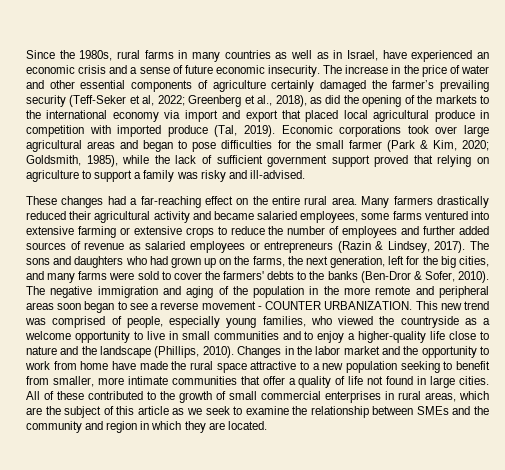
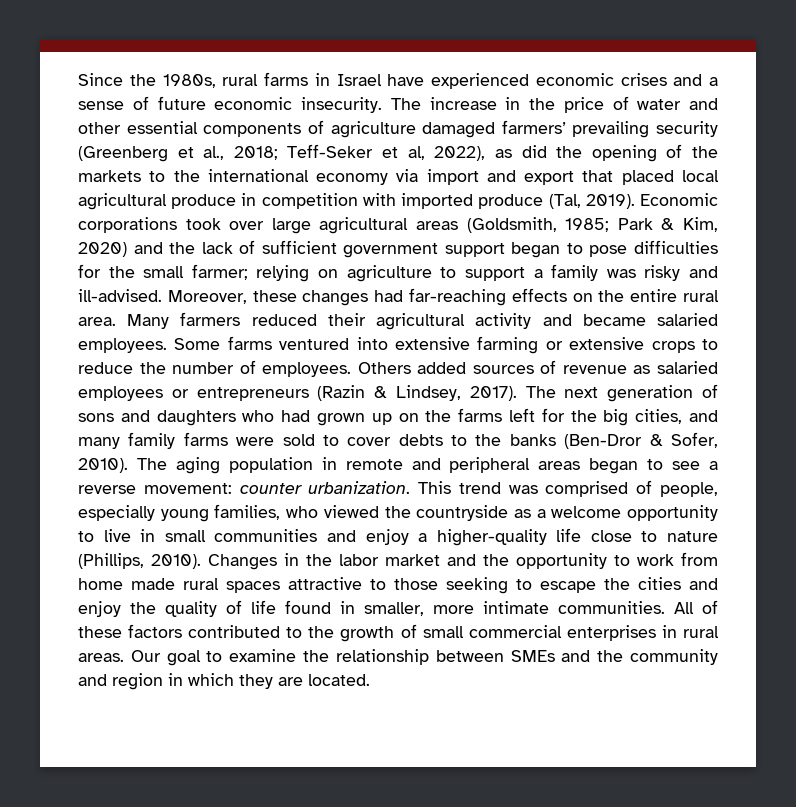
- Since the 1980s, rural farms in many countries as well as in Israel, have experienced an economic crisis and a sense of future economic insecurity.
+ Since the 1980s, rural farms in Israel have experienced economic crises and a sense of future economic insecurity.
- The increase in the price of water and other essential components of agriculture certainly damaged the farmer’s prevailing security (Teff-Seker et al, 2022; Greenberg et al., 2018), as did the opening of the markets to the international economy via import and export that placed local agricultural produce in competition with imported produce (Tal, 2019).
+ The increase in the price of water and other essential components of agriculture damaged farmers’ prevailing security (Greenberg et al., 2018; Teff-Seker et al, 2022), as did the opening of the markets to the international economy via import and export that placed local agricultural produce in competition with imported produce (Tal, 2019).
- Economic corporations took over large agricultural areas and began to pose difficulties for the small farmer (Park & Kim, 2020; Goldsmith, 1985), while the lack of sufficient government support proved that relying on agriculture to support a family was risky and ill-advised.
- These changes had a far-reaching effect on the entire rural area.
+ Economic corporations took over large agricultural areas (Goldsmith, 1985; Park & Kim, 2020) and the lack of sufficient government support began to pose difficulties for the small farmer; relying on agriculture to support a family was risky and ill-advised. Moreover, these changes had far-reaching effects on the entire rural area.
- Many farmers drastically reduced their agricultural activity and became salaried employees, some farms ventured into extensive farming or extensive crops to reduce the number of employees and further added sources of revenue as salaried employees or entrepreneurs (Razin & Lindsey, 2017).
+ Many farmers reduced their agricultural activity and became salaried employees. Some farms ventured into extensive farming or extensive crops to reduce the number of employees. Others added sources of revenue as salaried employees or entrepreneurs (Razin & Lindsey, 2017).
- The sons and daughters who had grown up on the farms, the next generation, left for the big cities, and many farms were sold to cover the farmers' debts to the banks (Ben-Dror & Sofer, 2010).
+ The next generation of sons and daughters who had grown up on the farms left for the big cities, and many family farms were sold to cover debts to the banks (Ben-Dror & Sofer, 2010).
- The negative immigration and aging of the population in the more remote and peripheral areas soon began to see a reverse movement - COUNTER URBANIZATION. This new trend was comprised of people, especially young families, who viewed the countryside as a welcome opportunity to live in small communities and to enjoy a higher-quality life close to nature and the landscape (Phillips, 2010).
+ The aging population in remote and peripheral areas began to see a reverse movement: counter urbanization. This trend was comprised of people, especially young families, who viewed the countryside as a welcome opportunity to live in small communities and enjoy a higher-quality life close to nature (Phillips, 2010).
- Changes in the labor market and the opportunity to work from home have made the rural space attractive to a new population seeking to benefit from smaller, more intimate communities that offer a quality of life not found in large cities.
+ Changes in the labor market and the opportunity to work from home made rural spaces attractive to those seeking to escape the cities and enjoy the quality of life found in smaller, more intimate communities.
- All of these contributed to the growth of small commercial enterprises in rural areas, which are the subject of this article as we seek to examine the relationship between SMEs and the community and region in which they are located.
+ All of these factors contributed to the growth of small commercial enterprises in rural areas. Our goal to examine the relationship between SMEs and the community and region in which they are located.

